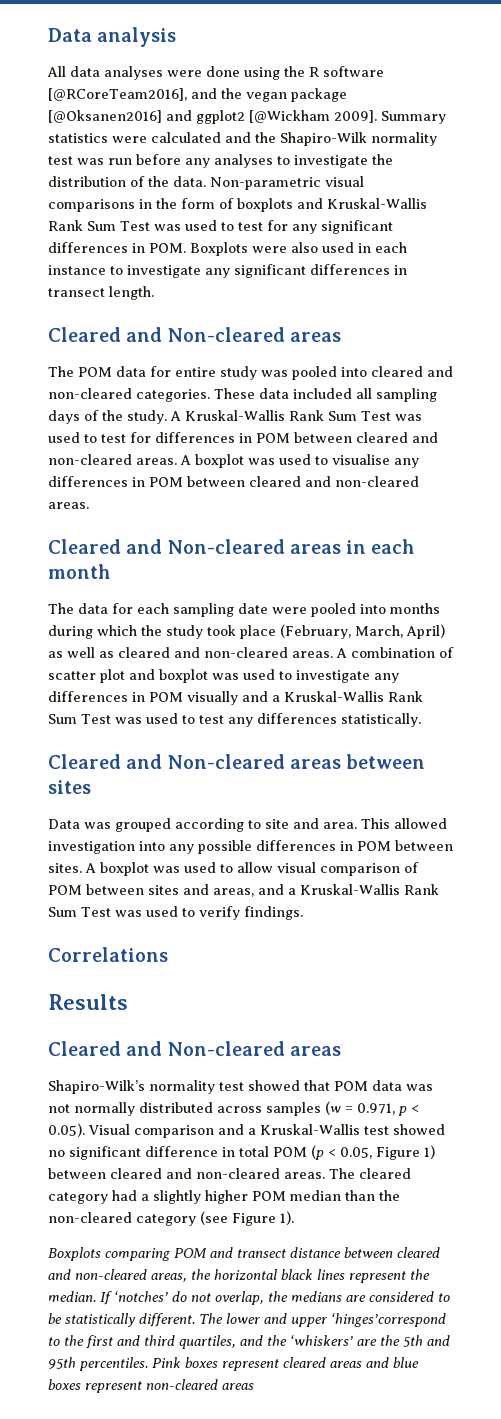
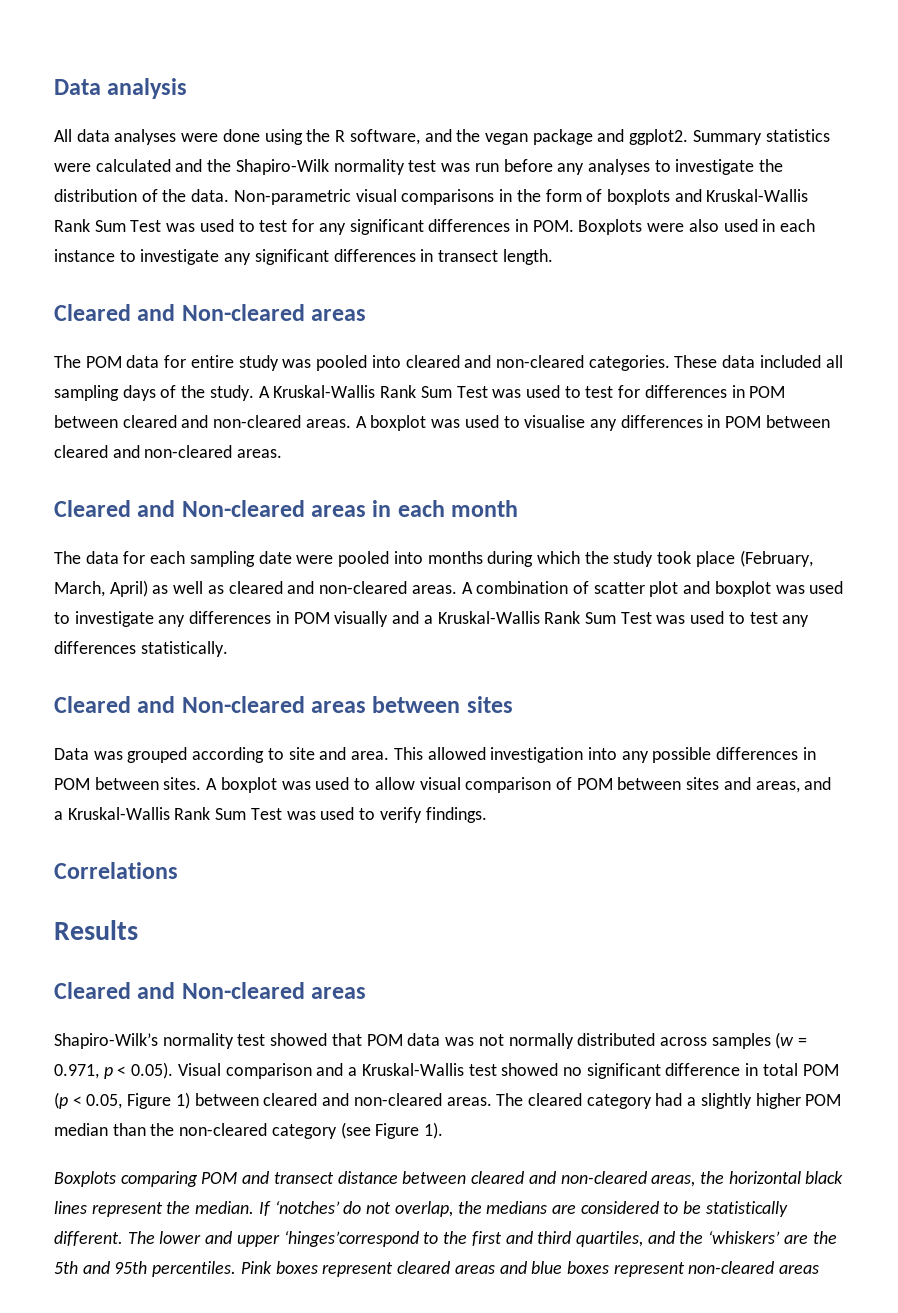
- All data analyses were done using the R software [@RCoreTeam2016], and the vegan package [@Oksanen2016] and ggplot2 [@Wickham 2009].
+ All data analyses were done using the R software, and the vegan package and ggplot2.

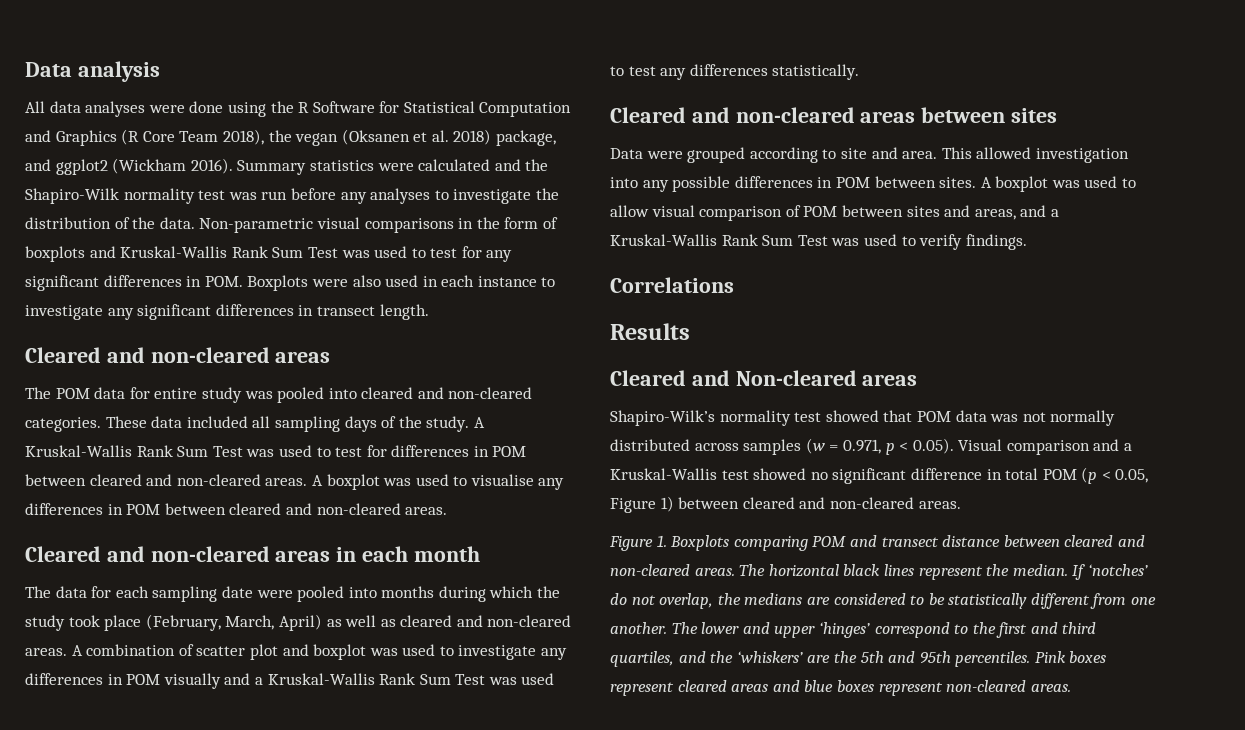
- All data analyses were done using the R software, and the vegan package and ggplot2.
+ All data analyses were done using the R Software for Statistical Computation and Graphics (R Core Team 2018), the vegan (Oksanen et al. 2018) package, and ggplot2 (Wickham 2016).
  Non-parametric visual comparisons in the form of boxplots and Kruskal-Wallis Rank Sum Test was used to test for any significant differences in POM. Boxplots were also used in each instance to investigate any significant differences in transect length.
- Cleared and Non-cleared areas
+ Cleared and non-cleared areas
- Cleared and Non-cleared areas in each month
+ Cleared and non-cleared areas in each month
- Cleared and Non-cleared areas between sites
+ Cleared and non-cleared areas between sites
- Data was grouped according to site and area.
+ Data were grouped according to site and area.
- Shapiro-Wilk’s normality test showed that POM data was not normally distributed across samples (w = 0.971, p < 0.05). Visual comparison and a Kruskal-Wallis test showed no significant difference in total POM (p < 0.05, Figure 1) between cleared and non-cleared areas. The cleared category had a slightly higher POM median than the non-cleared category (see Figure 1).
- Boxplots comparing POM and transect distance between cleared and non-cleared areas, the horizontal black lines represent the median.
+ Shapiro-Wilk’s normality test showed that POM data was not normally distributed across samples (w = 0.971, p < 0.05). Visual comparison and a Kruskal-Wallis test showed no significant difference in total POM (p < 0.05, Figure 1) between cleared and non-cleared areas.
+ Figure 1. Boxplots comparing POM and transect distance between cleared and non-cleared areas. The horizontal black lines represent the median.
- If ‘notches’ do not overlap, the medians are considered to be statistically different.
+ If ‘notches’ do not overlap, the medians are considered to be statistically different from one another.
- The lower and upper ‘hinges’correspond to the first and third quartiles, and the ‘whiskers’ are the 5th and 95th percentiles.
+ The lower and upper ‘hinges’ correspond to the first and third quartiles, and the ‘whiskers’ are the 5th and 95th percentiles.
- Pink boxes represent cleared areas and blue boxes represent non-cleared areas
+ Pink boxes represent cleared areas and blue boxes represent non-cleared areas.

